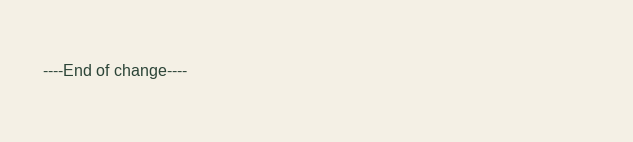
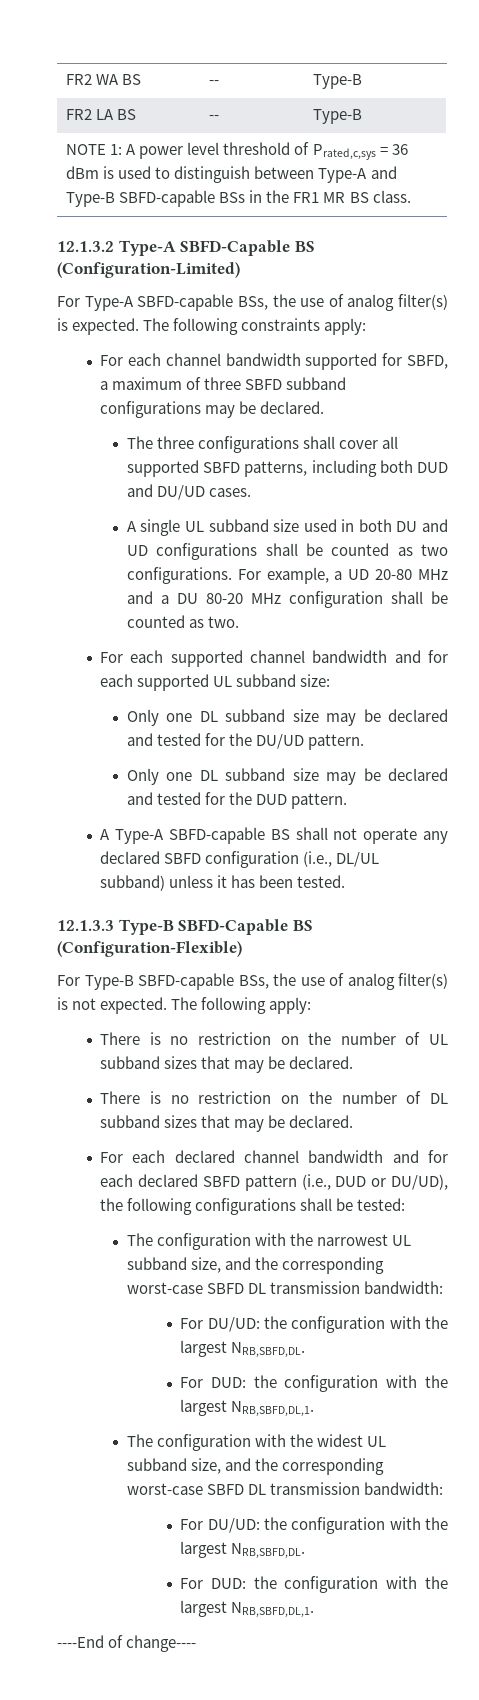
+ FR2 WA BS | -- | Type-B
+ FR2 LA BS | -- | Type-B
+ NOTE 1: A power level threshold of Prated,c,sys = 36 dBm is used to distinguish between Type-A and Type-B SBFD-capable BSs in the FR1 MR BS class.
+ 12.1.3.2 Type-A SBFD-Capable BS (Configuration-Limited)
+ For Type-A SBFD-capable BSs, the use of analog filter(s) is expected. The following constraints apply:
+ For each channel bandwidth supported for SBFD, a maximum of three SBFD subband configurations may be declared.
+ The three configurations shall cover all supported SBFD patterns, including both DUD and DU/UD cases.
+ A single UL subband size used in both DU and UD configurations shall be counted as two configurations. For example, a UD 20-80 MHz and a DU 80-20 MHz configuration shall be counted as two.
+ For each supported channel bandwidth and for each supported UL subband size:
+ Only one DL subband size may be declared and tested for the DU/UD pattern.
+ Only one DL subband size may be declared and tested for the DUD pattern.
+ A Type-A SBFD-capable BS shall not operate any declared SBFD configuration (i.e., DL/UL subband) unless it has been tested.
+ 12.1.3.3 Type-B SBFD-Capable BS (Configuration-Flexible)
+ For Type-B SBFD-capable BSs, the use of analog filter(s) is not expected. The following apply:
+ There is no restriction on the number of UL subband sizes that may be declared.
+ There is no restriction on the number of DL subband sizes that may be declared.
+ For each declared channel bandwidth and for each declared SBFD pattern (i.e., DUD or DU/UD), the following configurations shall be tested:
+ The configuration with the narrowest UL subband size, and the corresponding worst-case SBFD DL transmission bandwidth:
+ For DU/UD: the configuration with the largest NRB,SBFD,DL.
+ For DUD: the configuration with the largest NRB,SBFD,DL,1.
+ The configuration with the widest UL subband size, and the corresponding worst-case SBFD DL transmission bandwidth:
+ For DU/UD: the configuration with the largest NRB,SBFD,DL.
+ For DUD: the configuration with the largest NRB,SBFD,DL,1.

